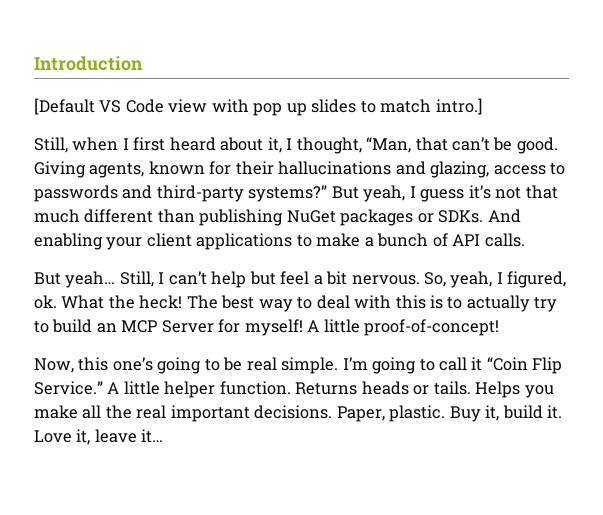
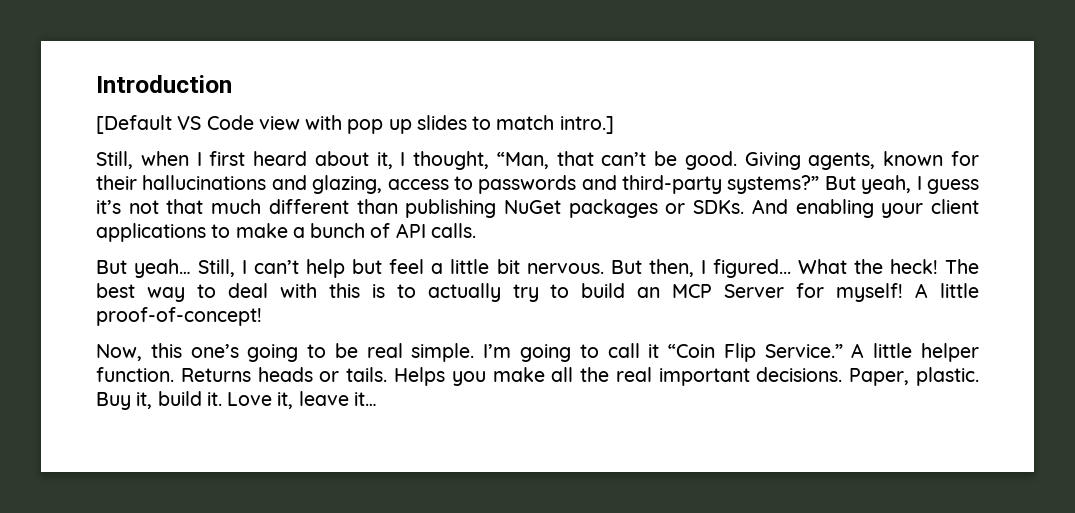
- Still, I can’t help but feel a bit nervous.
+ Still, I can’t help but feel a little bit nervous.
- So, yeah, I figured, ok.
+ But then, I figured...

